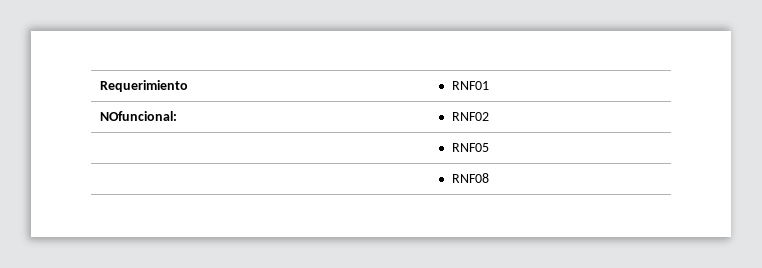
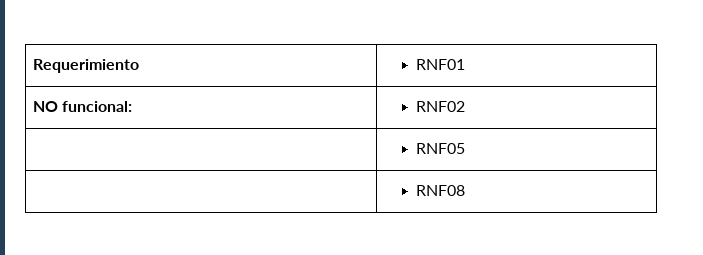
- NOfuncional: | RNF02
+ NO funcional: | RNF02

